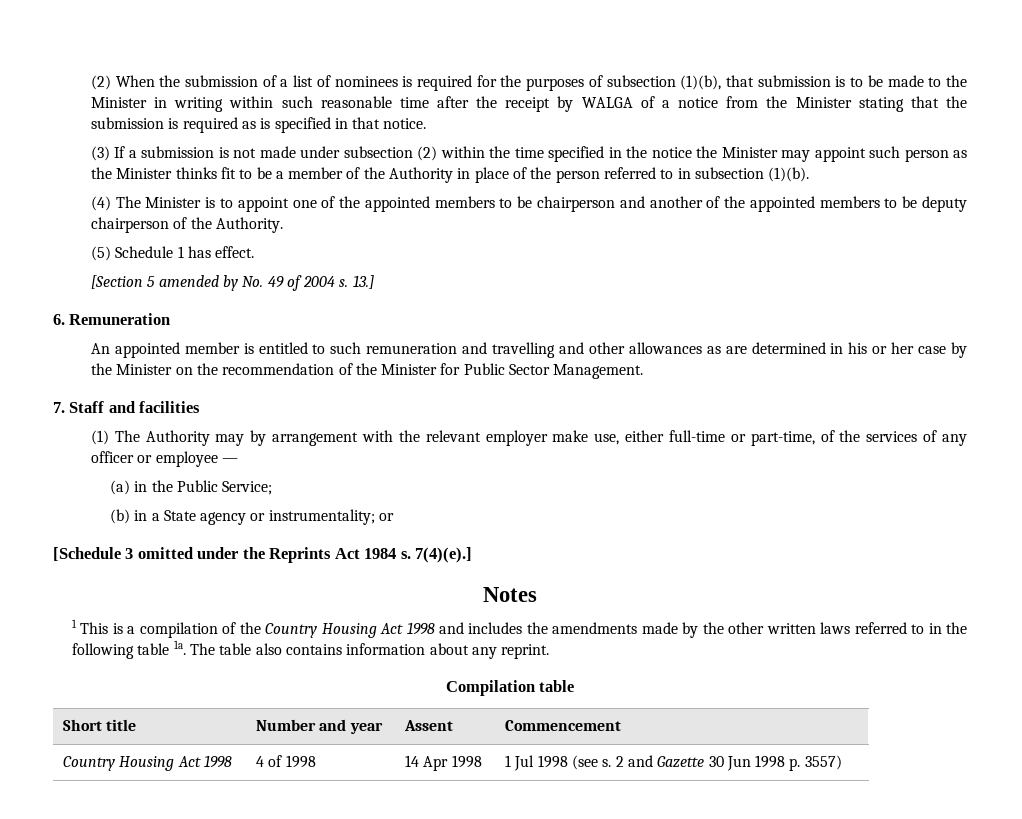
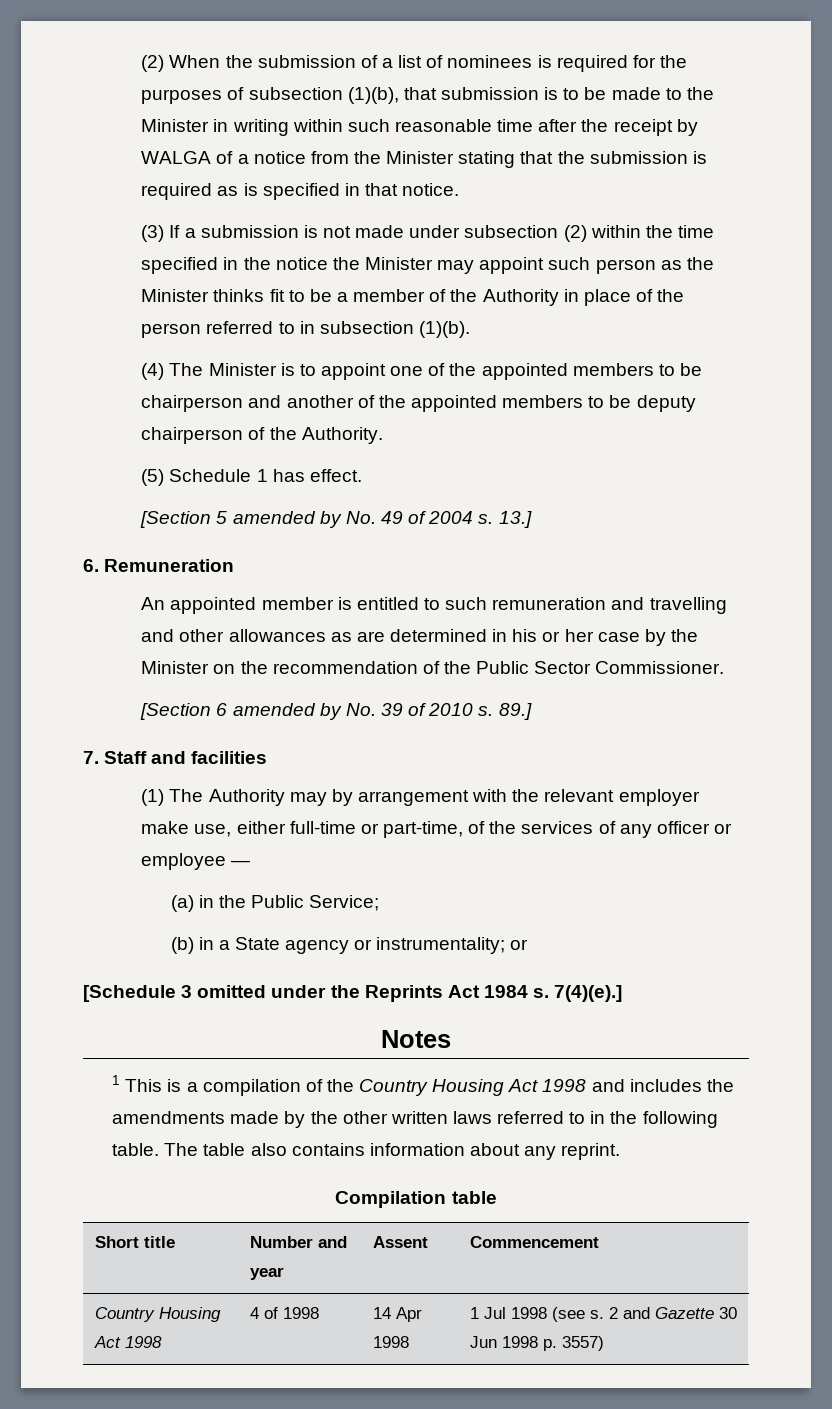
- An appointed member is entitled to such remuneration and travelling and other allowances as are determined in his or her case by the Minister on the recommendation of the Minister for Public Sector Management.
+ An appointed member is entitled to such remuneration and travelling and other allowances as are determined in his or her case by the Minister on the recommendation of the Public Sector Commissioner.
+ [Section 6 amended by No. 39 of 2010 s. 89.]
- 1 This is a compilation of the Country Housing Act 1998 and includes the amendments made by the other written laws referred to in the following table 1a.
+ 1 This is a compilation of the Country Housing Act 1998 and includes the amendments made by the other written laws referred to in the following table.

